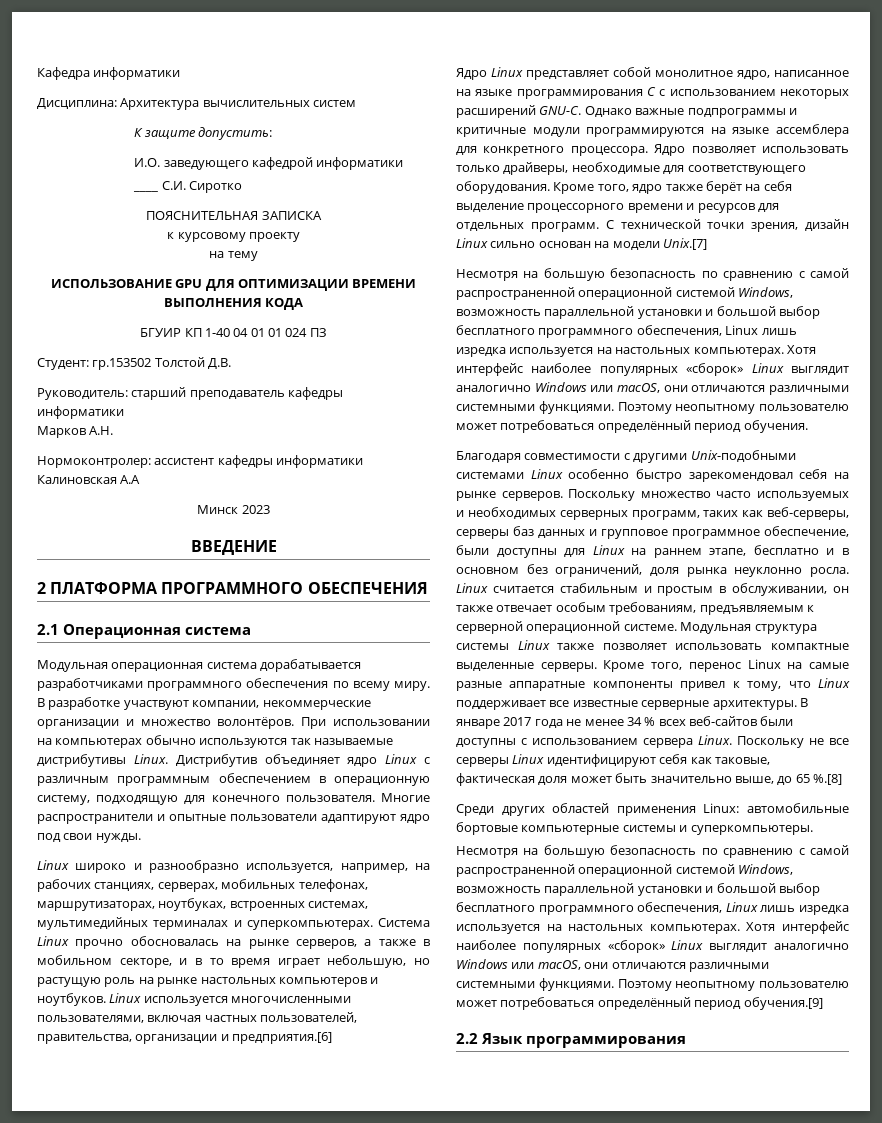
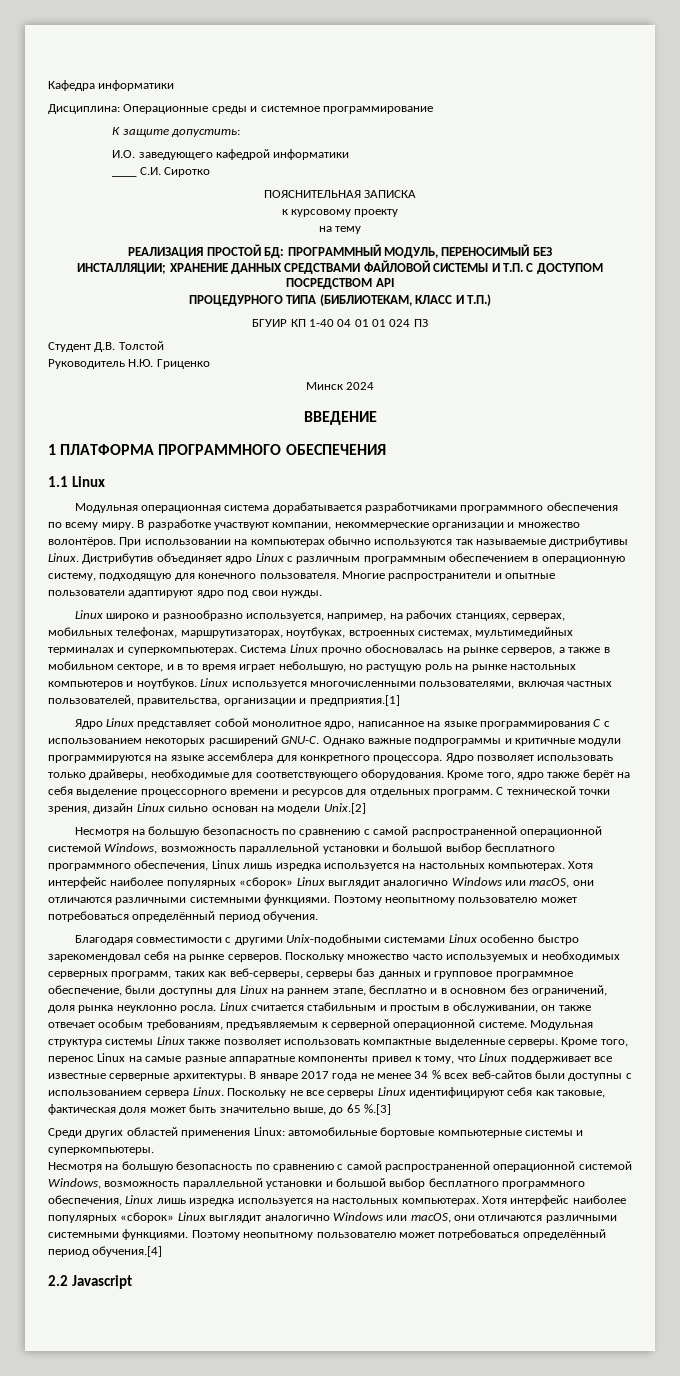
- Дисциплина: Архитектура вычислительных систем
+ Дисциплина: Операционные среды и системное программирование
- ИСПОЛЬЗОВАНИЕ GPU ДЛЯ ОПТИМИЗАЦИИ ВРЕМЕНИ ВЫПОЛНЕНИЯ КОДА
+ РЕАЛИЗАЦИЯ ПРОСТОЙ БД: ПРОГРАММНЫЙ МОДУЛЬ, ПЕРЕНОСИМЫЙ БЕЗ
+ ИНСТАЛЛЯЦИИ; ХРАНЕНИЕ ДАННЫХ СРЕДСТВАМИ ФАЙЛОВОЙ СИСТЕМЫ И Т.П. С ДОСТУПОМ ПОСРЕДСТВОМ API
+ ПРОЦЕДУРНОГО ТИПА (БИБЛИОТЕКАМ, КЛАСС И Т.П.)
- Студент: гр.153502 Толстой Д.В.
- Руководитель: старший преподаватель кафедры информатики
- Марков А.Н.
- Нормоконтролер: ассистент кафедры информатики Калиновская А.А
+ Студент Д.В. Толстой
+ Руководитель Н.Ю. Гриценко
- Минск 2023
+ Минск 2024
- 2 ПЛАТФОРМА ПРОГРАММНОГО ОБЕСПЕЧЕНИЯ
+ 1 ПЛАТФОРМА ПРОГРАММНОГО ОБЕСПЕЧЕНИЯ
- 2.1 Операционная система
+ 1.1 Linux
- Linux используется многочисленными пользователями, включая частных пользователей, правительства, организации и предприятия.[6]
+ Linux используется многочисленными пользователями, включая частных пользователей, правительства, организации и предприятия.[1]
- С технической точки зрения, дизайн Linux сильно основан на модели Unix.[7]
+ С технической точки зрения, дизайн Linux сильно основан на модели Unix.[2]
- Поскольку не все серверы Linux идентифицируют себя как таковые, фактическая доля может быть значительно выше, до 65 %.[8]
+ Поскольку не все серверы Linux идентифицируют себя как таковые, фактическая доля может быть значительно выше, до 65 %.[3]
- Поэтому неопытному пользователю может потребоваться определённый период обучения.[9]
+ Поэтому неопытному пользователю может потребоваться определённый период обучения.[4]
- 2.2 Язык программирования
+ 2.2 Javascript

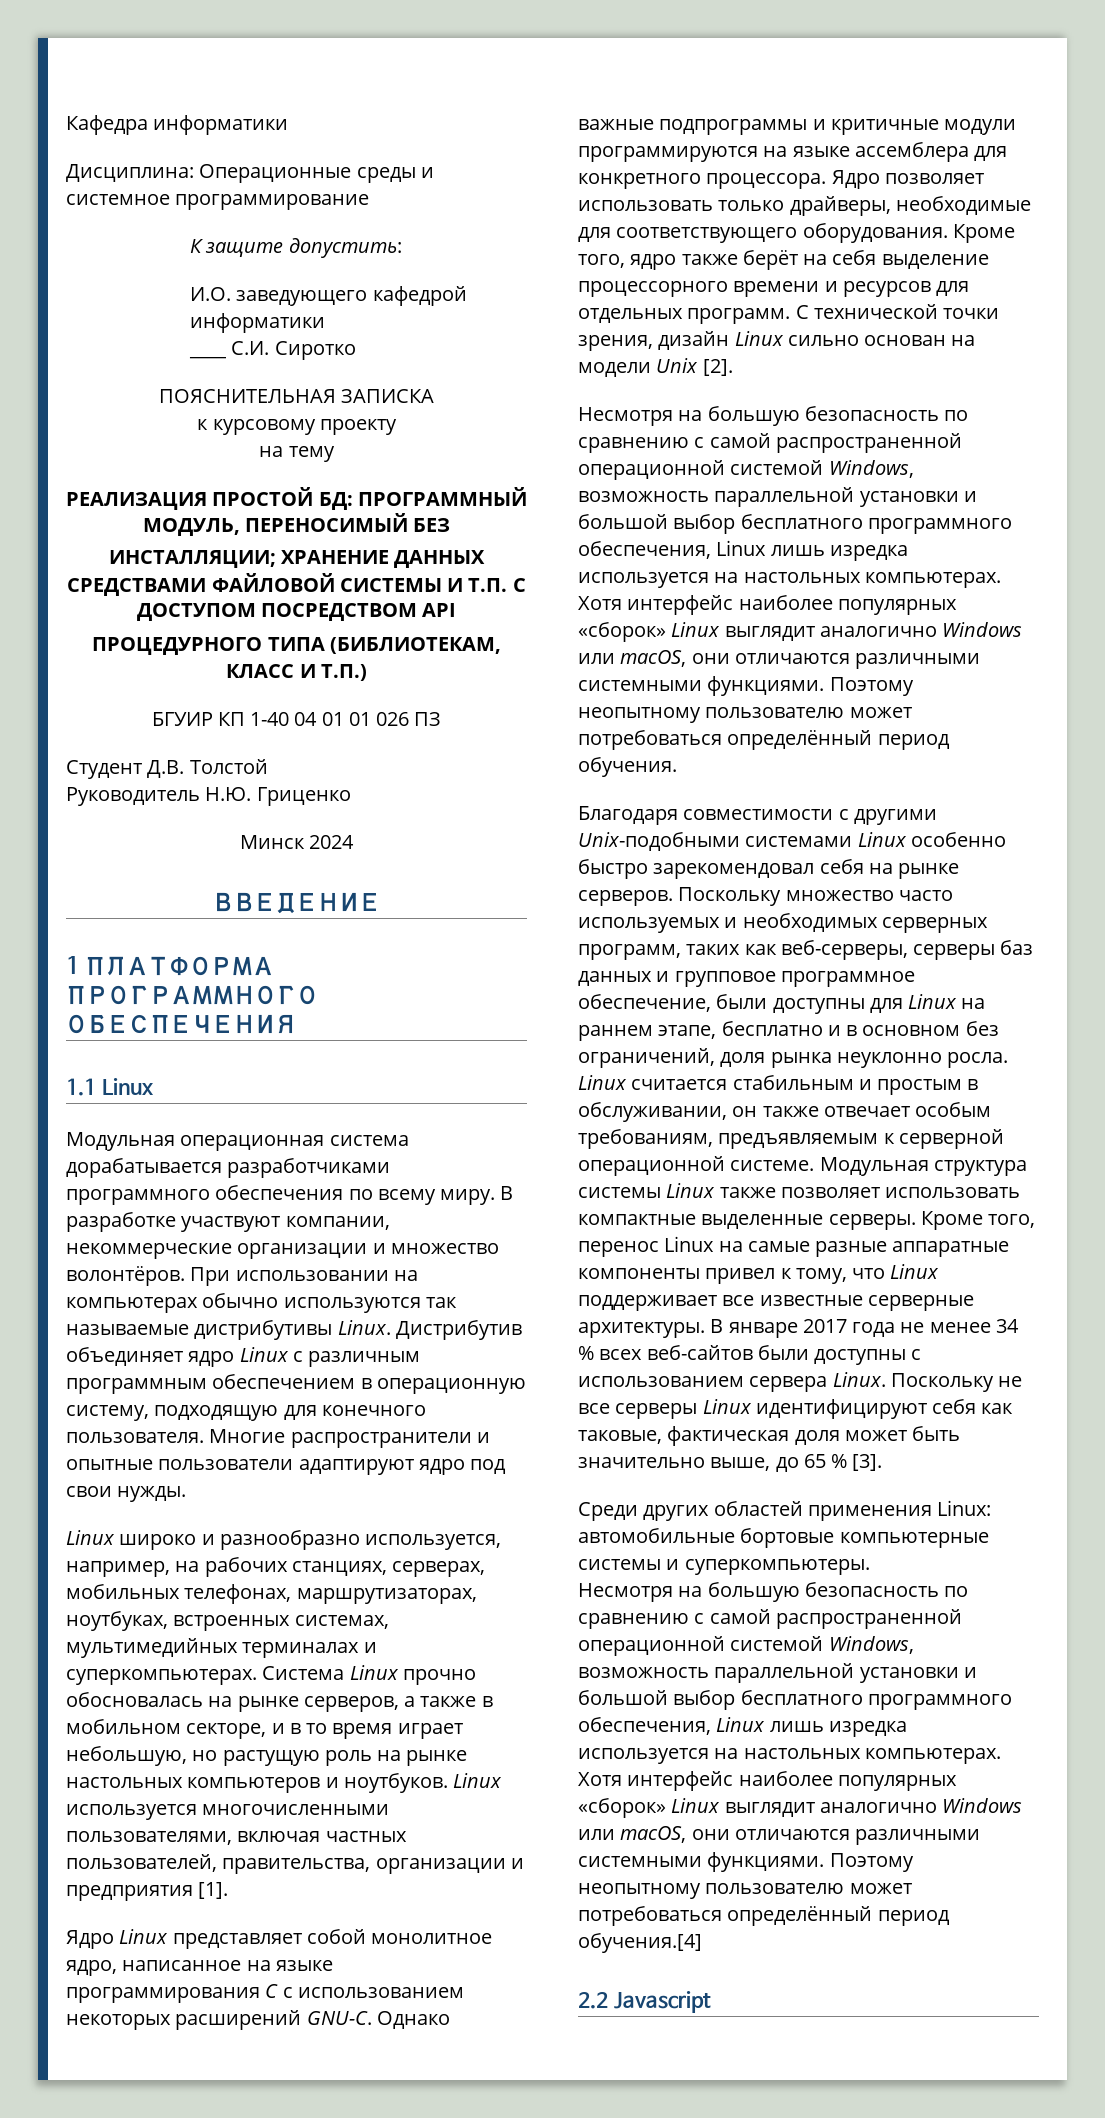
- БГУИР КП 1-40 04 01 01 024 ПЗ
+ БГУИР КП 1-40 04 01 01 026 ПЗ
- Linux используется многочисленными пользователями, включая частных пользователей, правительства, организации и предприятия.[1]
+ Linux используется многочисленными пользователями, включая частных пользователей, правительства, организации и предприятия [1].
- С технической точки зрения, дизайн Linux сильно основан на модели Unix.[2]
+ С технической точки зрения, дизайн Linux сильно основан на модели Unix [2].
- Поскольку не все серверы Linux идентифицируют себя как таковые, фактическая доля может быть значительно выше, до 65 %.[3]
+ Поскольку не все серверы Linux идентифицируют себя как таковые, фактическая доля может быть значительно выше, до 65 % [3].

